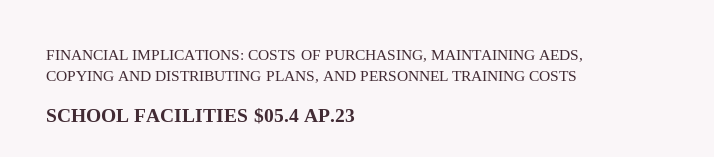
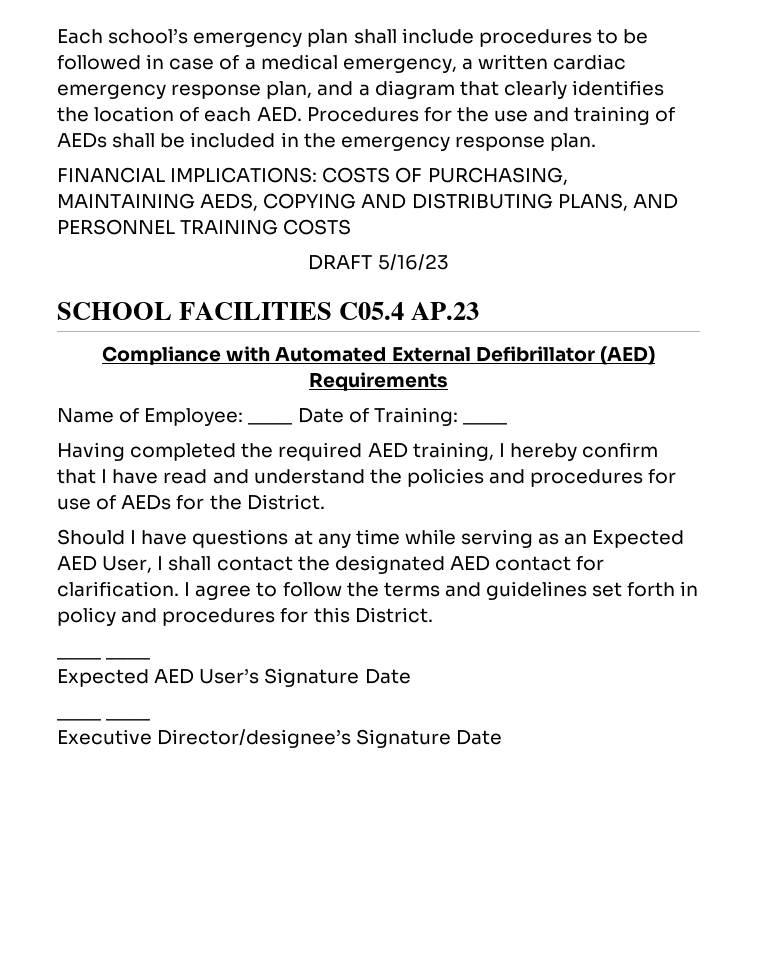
+ Each school’s emergency plan shall include procedures to be followed in case of a medical emergency, a written cardiac emergency response plan, and a diagram that clearly identifies the location of each AED. Procedures for the use and training of AEDs shall be included in the emergency response plan.
+ DRAFT 5/16/23
- SCHOOL FACILITIES $05.4 AP.23
+ SCHOOL FACILITIES C05.4 AP.23
+ Compliance with Automated External Defibrillator (AED) Requirements
+ Name of Employee: ____ Date of Training: ____
+ Having completed the required AED training, I hereby confirm that I have read and understand the policies and procedures for use of AEDs for the District.
+ Should I have questions at any time while serving as an Expected AED User, I shall contact the designated AED contact for clarification. I agree to follow the terms and guidelines set forth in policy and procedures for this District.
+ ____ ____
+ Expected AED User’s Signature Date
+ ____ ____
+ Executive Director/designee’s Signature Date

